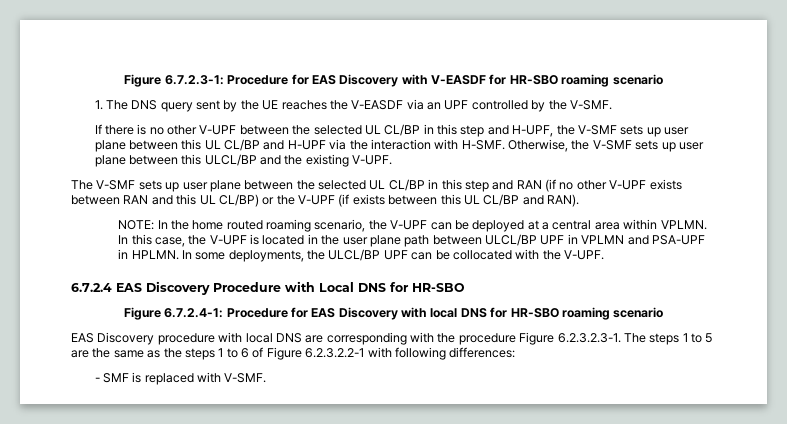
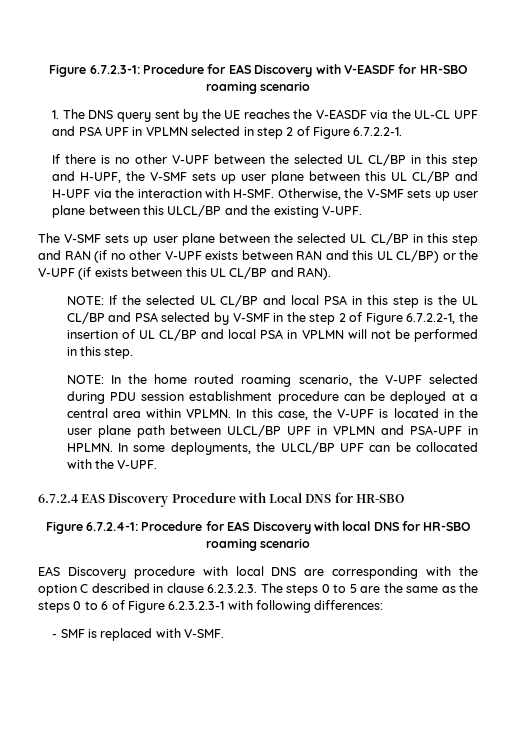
- 1. The DNS query sent by the UE reaches the V-EASDF via an UPF controlled by the V-SMF.
+ 1. The DNS query sent by the UE reaches the V-EASDF via the UL-CL UPF and PSA UPF in VPLMN selected in step 2 of Figure 6.7.2.2-1.
+ NOTE: If the selected UL CL/BP and local PSA in this step is the UL CL/BP and PSA selected by V-SMF in the step 2 of Figure 6.7.2.2-1, the insertion of UL CL/BP and local PSA in VPLMN will not be performed in this step.
- NOTE: In the home routed roaming scenario, the V-UPF can be deployed at a central area within VPLMN.
+ NOTE: In the home routed roaming scenario, the V-UPF selected during PDU session establishment procedure can be deployed at a central area within VPLMN.
- EAS Discovery procedure with local DNS are corresponding with the procedure Figure 6.2.3.2.3-1. The steps 1 to 5 are the same as the steps 1 to 6 of Figure 6.2.3.2.2-1 with following differences:
+ EAS Discovery procedure with local DNS are corresponding with the option C described in clause 6.2.3.2.3. The steps 0 to 5 are the same as the steps 0 to 6 of Figure 6.2.3.2.3-1 with following differences:

